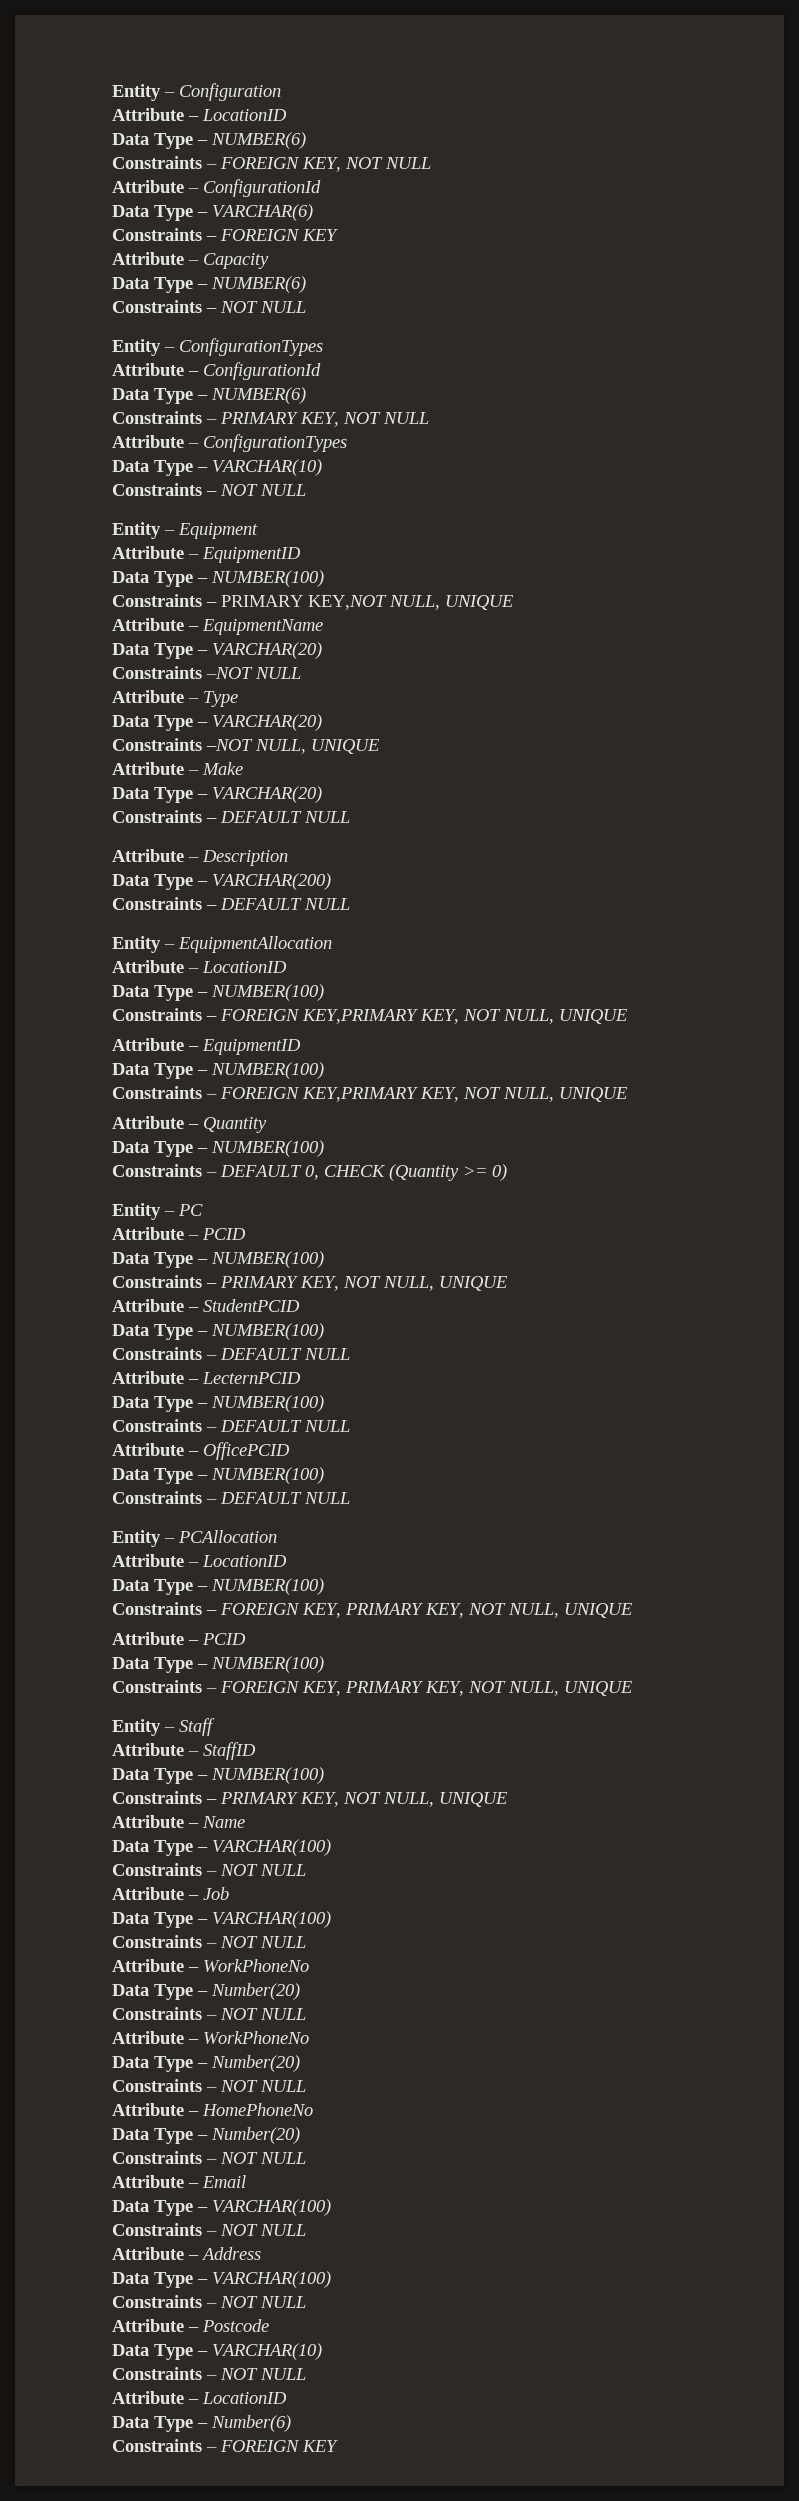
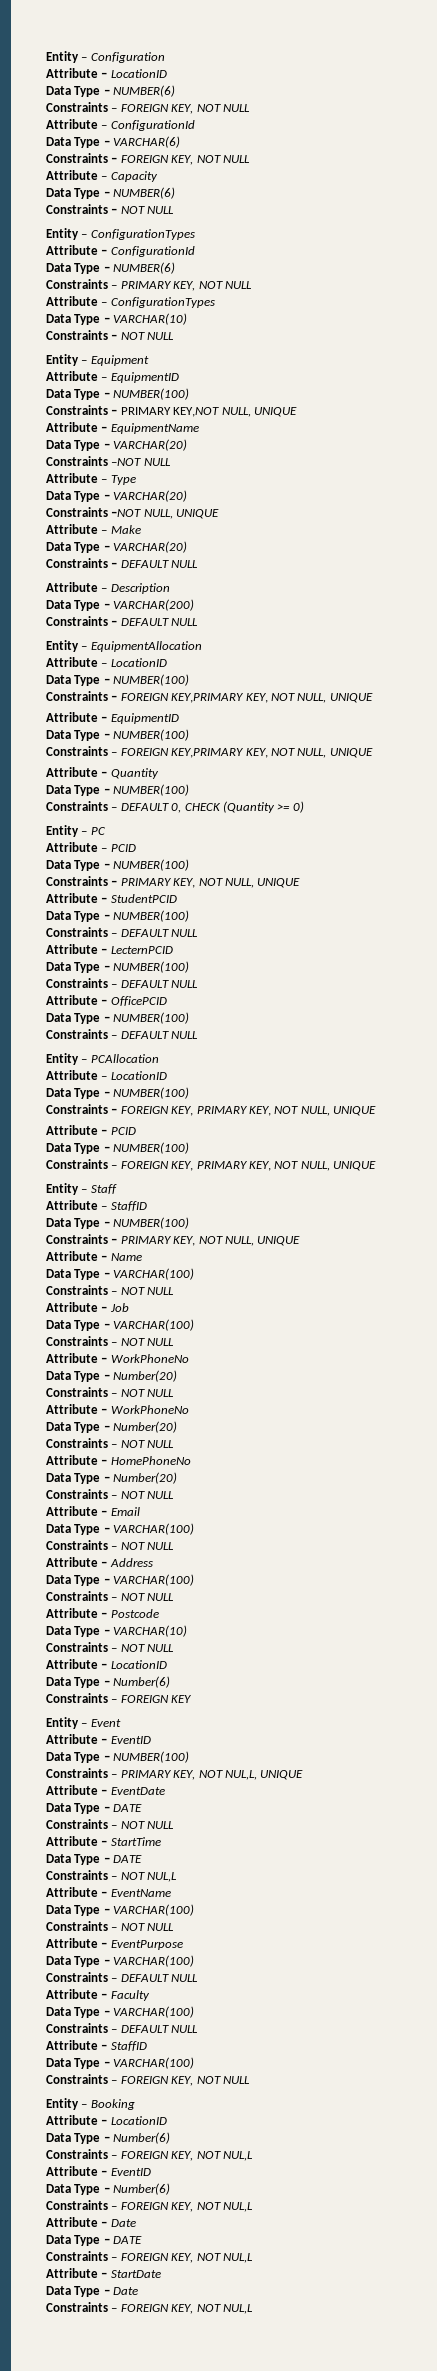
  Data Type – VARCHAR(6)
- Constraints – FOREIGN KEY
+ Constraints – FOREIGN KEY, NOT NULL
+ Entity – Event
+ Attribute – EventID
+ Data Type – NUMBER(100)
+ Constraints – PRIMARY KEY, NOT NUL,L, UNIQUE
+ Attribute – EventDate
+ Data Type – DATE
+ Constraints – NOT NULL
+ Attribute – StartTime
+ Data Type – DATE
+ Constraints – NOT NUL,L
+ Attribute – EventName
+ Data Type – VARCHAR(100)
+ Constraints – NOT NULL
+ Attribute – EventPurpose
+ Data Type – VARCHAR(100)
+ Constraints – DEFAULT NULL
+ Attribute – Faculty
+ Data Type – VARCHAR(100)
+ Constraints – DEFAULT NULL
+ Attribute – StaffID
+ Data Type – VARCHAR(100)
+ Constraints – FOREIGN KEY, NOT NULL
+ Entity – Booking
+ Attribute – LocationID
+ Data Type – Number(6)
+ Constraints – FOREIGN KEY, NOT NUL,L
+ Attribute – EventID
+ Data Type – Number(6)
+ Constraints – FOREIGN KEY, NOT NUL,L
+ Attribute – Date
+ Data Type – DATE
+ Constraints – FOREIGN KEY, NOT NUL,L
+ Attribute – StartDate
+ Data Type – Date
+ Constraints – FOREIGN KEY, NOT NUL,L

